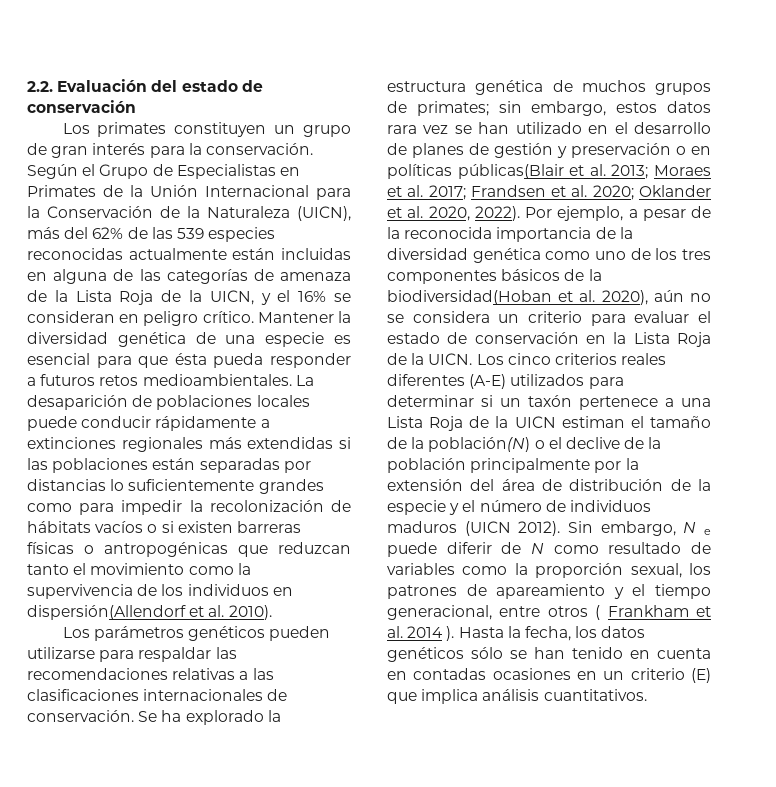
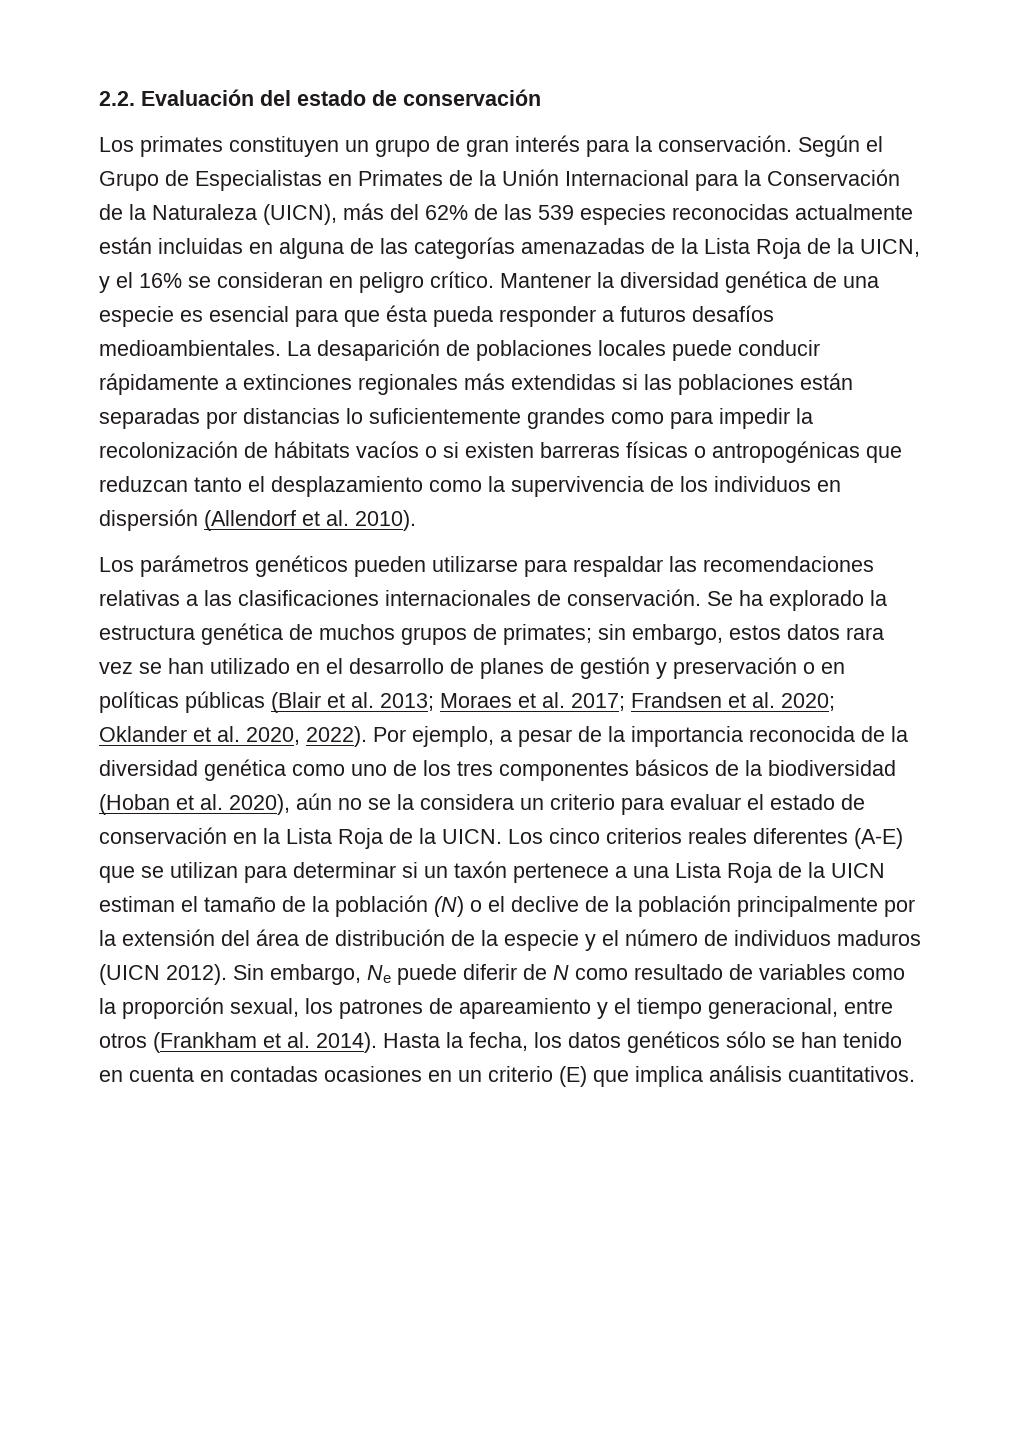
- Según el Grupo de Especialistas en Primates de la Unión Internacional para la Conservación de la Naturaleza (UICN), más del 62% de las 539 especies reconocidas actualmente están incluidas en alguna de las categorías de amenaza de la Lista Roja de la UICN, y el 16% se consideran en peligro crítico.
+ Según el Grupo de Especialistas en Primates de la Unión Internacional para la Conservación de la Naturaleza (UICN), más del 62% de las 539 especies reconocidas actualmente están incluidas en alguna de las categorías amenazadas de la Lista Roja de la UICN, y el 16% se consideran en peligro crítico.
- Mantener la diversidad genética de una especie es esencial para que ésta pueda responder a futuros retos medioambientales.
+ Mantener la diversidad genética de una especie es esencial para que ésta pueda responder a futuros desafíos medioambientales.
- La desaparición de poblaciones locales puede conducir rápidamente a extinciones regionales más extendidas si las poblaciones están separadas por distancias lo suficientemente grandes como para impedir la recolonización de hábitats vacíos o si existen barreras físicas o antropogénicas que reduzcan tanto el movimiento como la supervivencia de los individuos en dispersión(Allendorf et al. 2010).
+ La desaparición de poblaciones locales puede conducir rápidamente a extinciones regionales más extendidas si las poblaciones están separadas por distancias lo suficientemente grandes como para impedir la recolonización de hábitats vacíos o si existen barreras físicas o antropogénicas que reduzcan tanto el desplazamiento como la supervivencia de los individuos en dispersión (Allendorf et al. 2010).
- Se ha explorado la estructura genética de muchos grupos de primates; sin embargo, estos datos rara vez se han utilizado en el desarrollo de planes de gestión y preservación o en políticas públicas(Blair et al. 2013; Moraes et al. 2017; Frandsen et al. 2020; Oklander et al. 2020, 2022).
+ Se ha explorado la estructura genética de muchos grupos de primates; sin embargo, estos datos rara vez se han utilizado en el desarrollo de planes de gestión y preservación o en políticas públicas (Blair et al. 2013; Moraes et al. 2017; Frandsen et al. 2020; Oklander et al. 2020, 2022).
- Por ejemplo, a pesar de la reconocida importancia de la diversidad genética como uno de los tres componentes básicos de la biodiversidad(Hoban et al. 2020), aún no se considera un criterio para evaluar el estado de conservación en la Lista Roja de la UICN.
+ Por ejemplo, a pesar de la importancia reconocida de la diversidad genética como uno de los tres componentes básicos de la biodiversidad (Hoban et al. 2020), aún no se la considera un criterio para evaluar el estado de conservación en la Lista Roja de la UICN.
- Los cinco criterios reales diferentes (A-E) utilizados para determinar si un taxón pertenece a una Lista Roja de la UICN estiman el tamaño de la población(N) o el declive de la población principalmente por la extensión del área de distribución de la especie y el número de individuos maduros (UICN 2012).
+ Los cinco criterios reales diferentes (A-E) que se utilizan para determinar si un taxón pertenece a una Lista Roja de la UICN estiman el tamaño de la población (N) o el declive de la población principalmente por la extensión del área de distribución de la especie y el número de individuos maduros (UICN 2012).
- Sin embargo, N e puede diferir de N como resultado de variables como la proporción sexual, los patrones de apareamiento y el tiempo generacional, entre otros ( Frankham et al. 2014 ).
+ Sin embargo, Ne puede diferir de N como resultado de variables como la proporción sexual, los patrones de apareamiento y el tiempo generacional, entre otros (Frankham et al. 2014).

